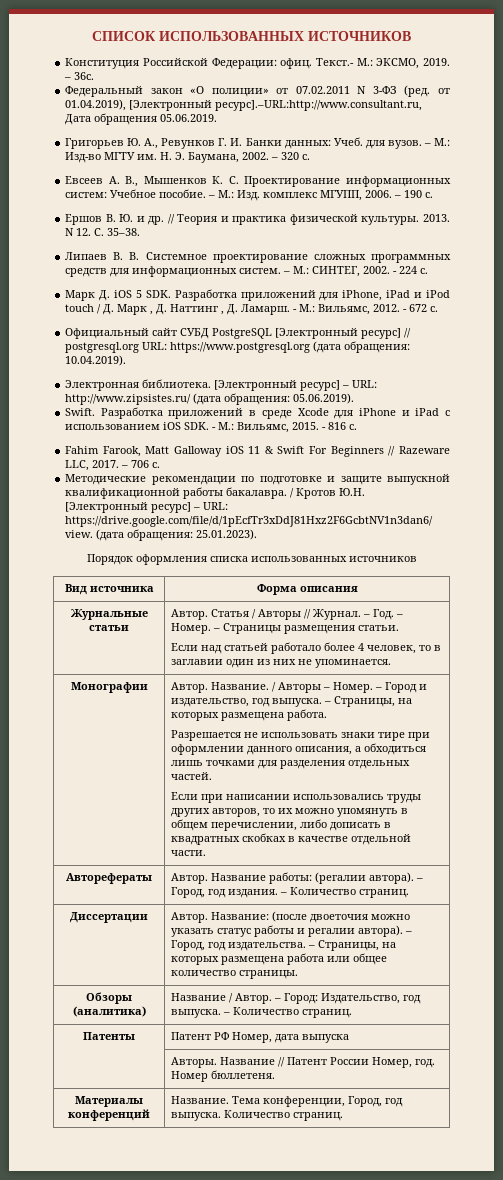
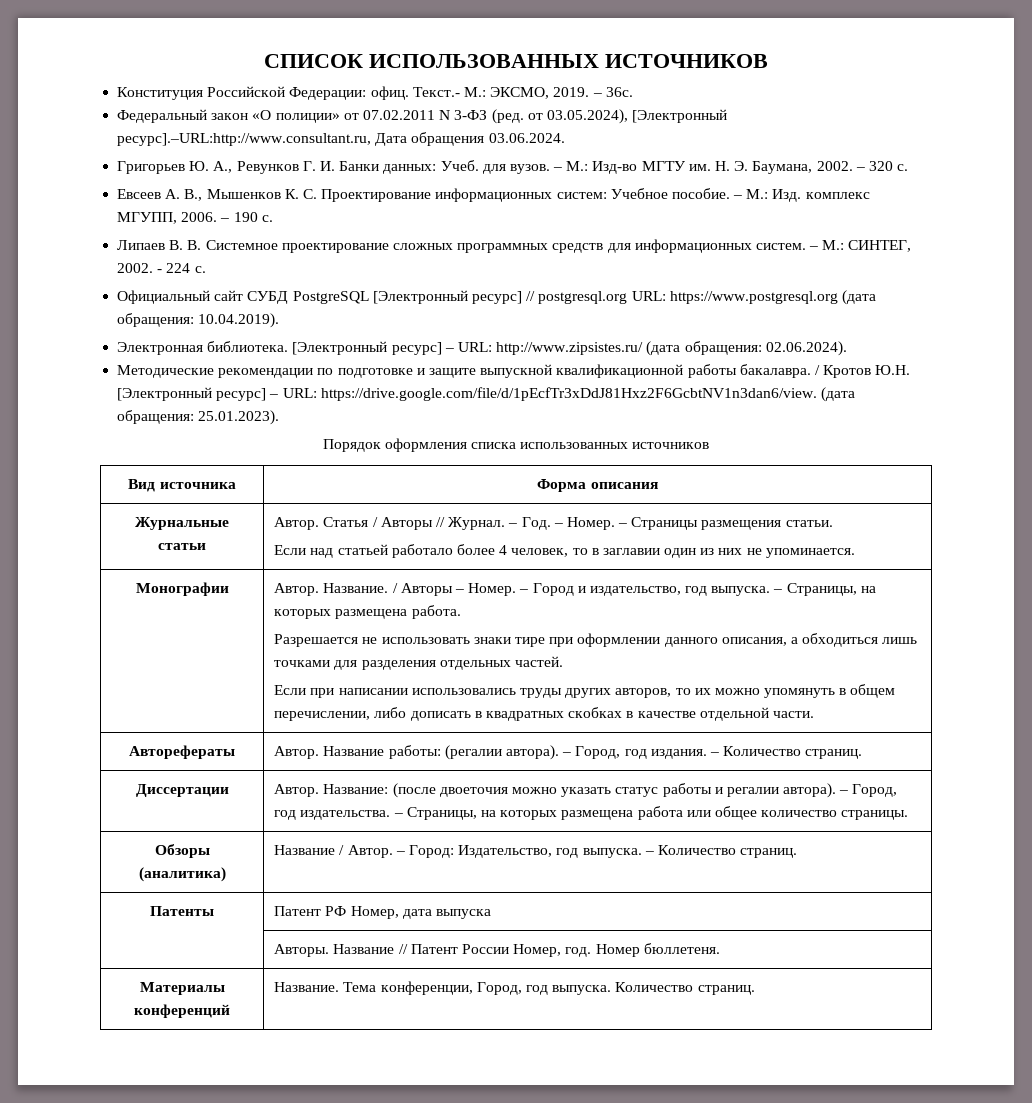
- Федеральный закон «О полиции» от 07.02.2011 N 3-ФЗ (ред. от 01.04.2019), [Электронный ресурс].–URL:http://www.consultant.ru, Дата обращения 05.06.2019.
+ Федеральный закон «О полиции» от 07.02.2011 N 3-ФЗ (ред. от 03.05.2024), [Электронный ресурс].–URL:http://www.consultant.ru, Дата обращения 03.06.2024.
- Ершов В. Ю. и др. // Теория и практика физической культуры. 2013. N 12. С. 35–38.
- Марк Д. iOS 5 SDK. Разработка приложений для iPhone, iPad и iPod touch / Д. Марк , Д. Наттинг , Д. Ламарш. - М.: Вильямс, 2012. - 672 c.
- [Электронный ресурс] – URL: http://www.zipsistes.ru/ (дата обращения: 05.06.2019).
- Swift. Разработка приложений в среде Xcode для iPhone и iPad с использованием iOS SDK. - М.: Вильямс, 2015. - 816 c.
- Fahim Farook, Matt Galloway iOS 11 & Swift For Beginners // Razeware LLC, 2017. – 706 с.
+ [Электронный ресурс] – URL: http://www.zipsistes.ru/ (дата обращения: 02.06.2024).

